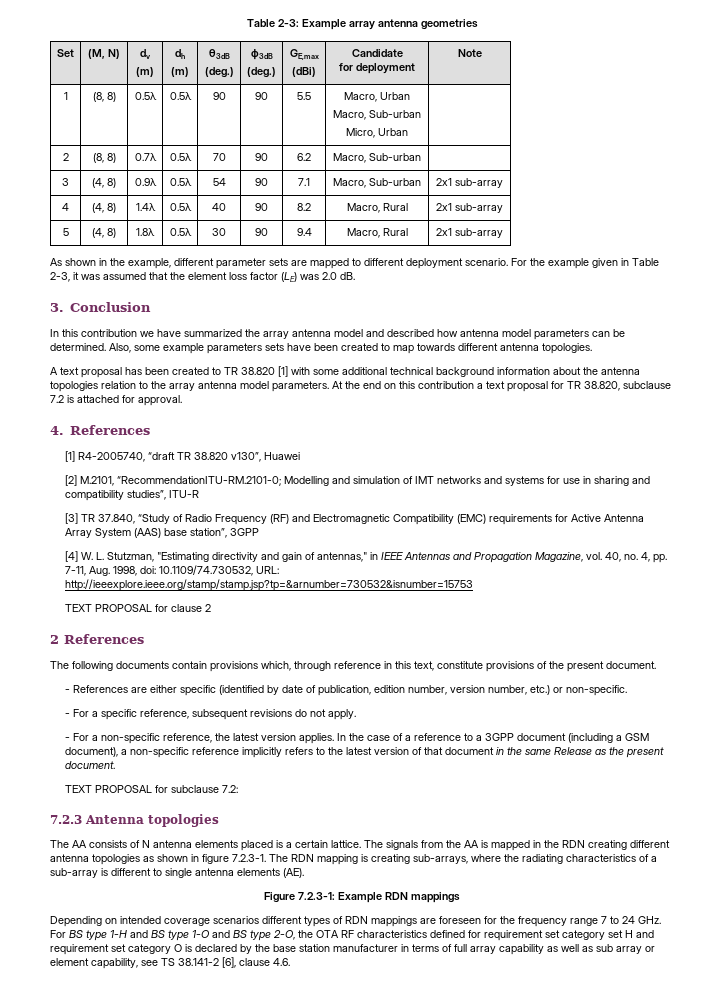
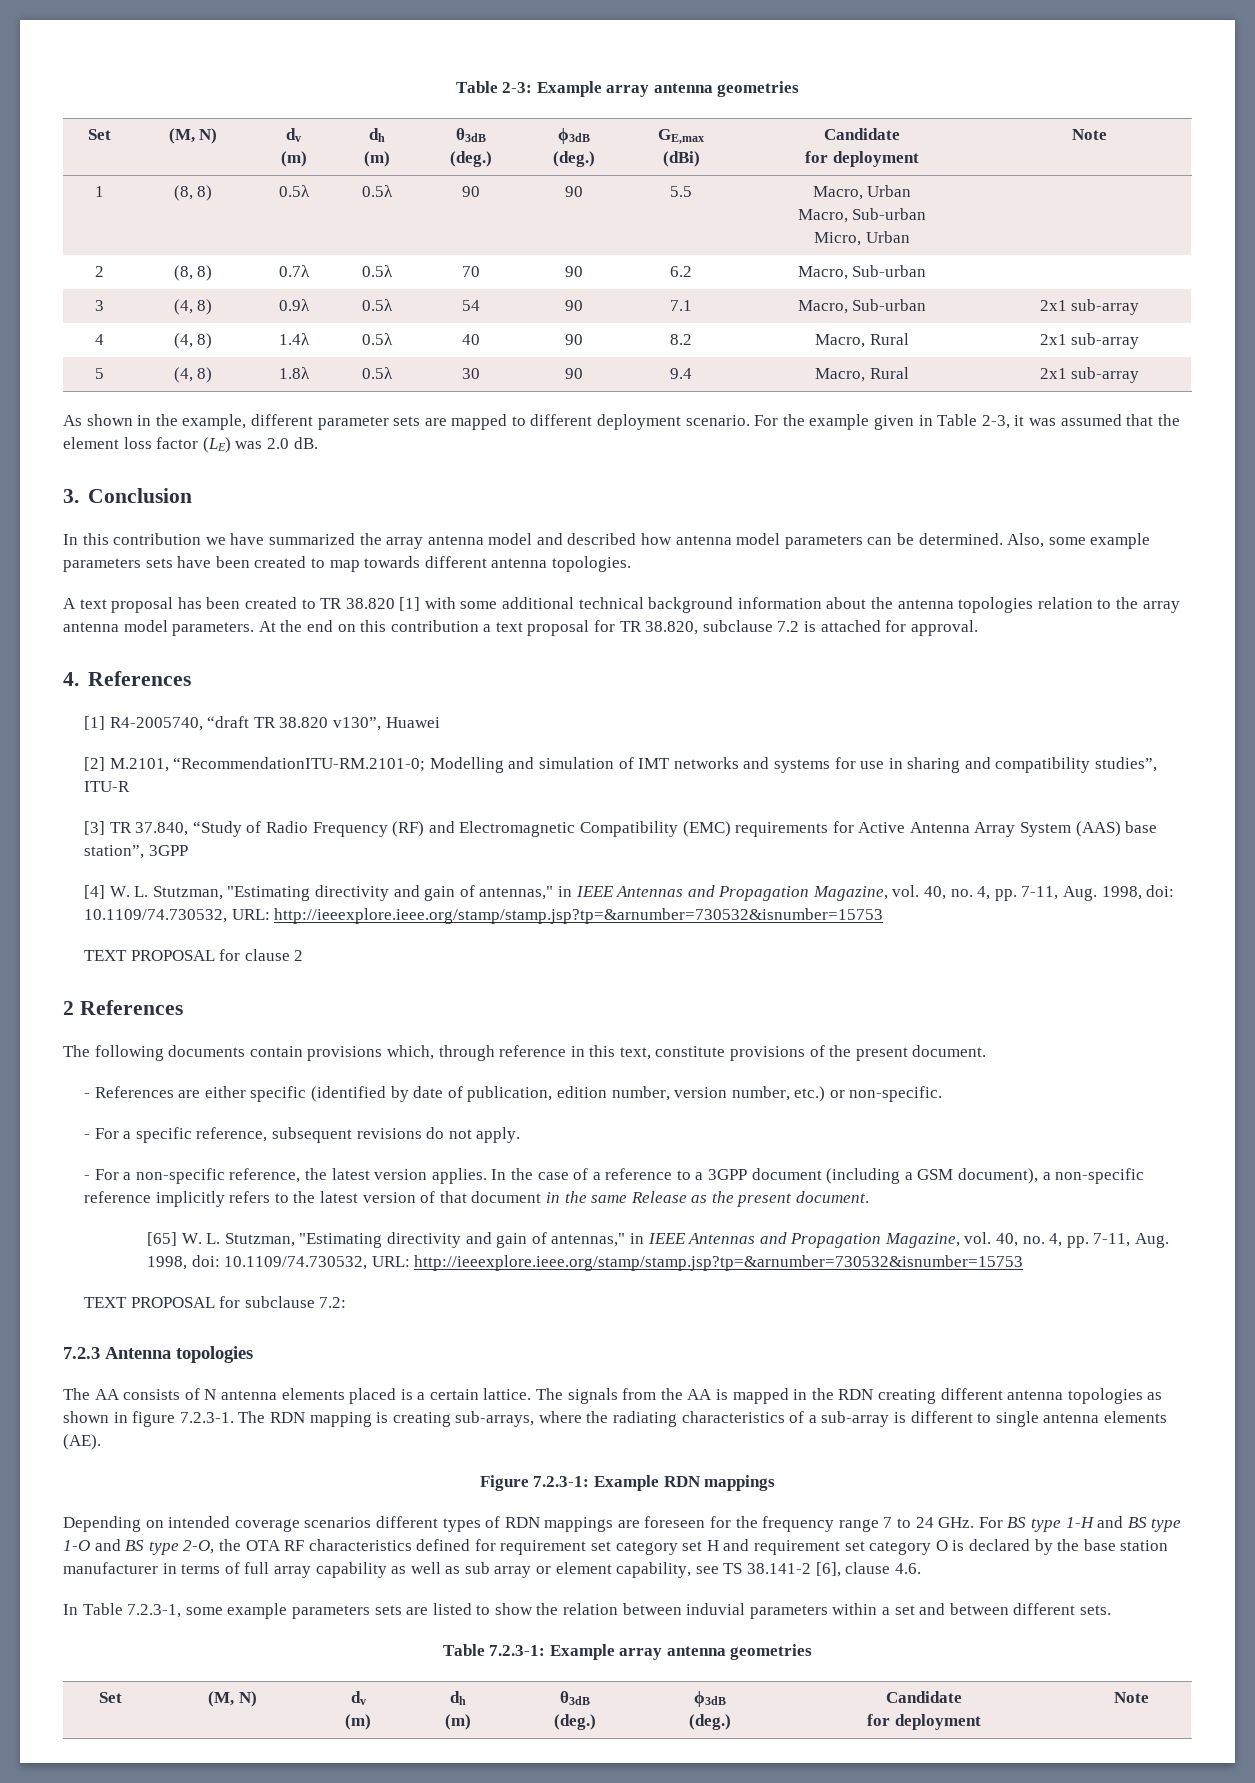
+ [65] W. L. Stutzman, "Estimating directivity and gain of antennas," in IEEE Antennas and Propagation Magazine, vol. 40, no. 4, pp. 7-11, Aug. 1998, doi: 10.1109/74.730532, URL: http://ieeexplore.ieee.org/stamp/stamp.jsp?tp=&arnumber=730532&isnumber=15753
+ In Table 7.2.3-1, some example parameters sets are listed to show the relation between induvial parameters within a set and between different sets.
+ Table 7.2.3-1: Example array antenna geometries
+ Set | (M, N) | dv
+ (m) | dh
+ (m) | θ3dB
+ (deg.) | ϕ3dB
+ (deg.) | Candidate
+ for deployment | Note

